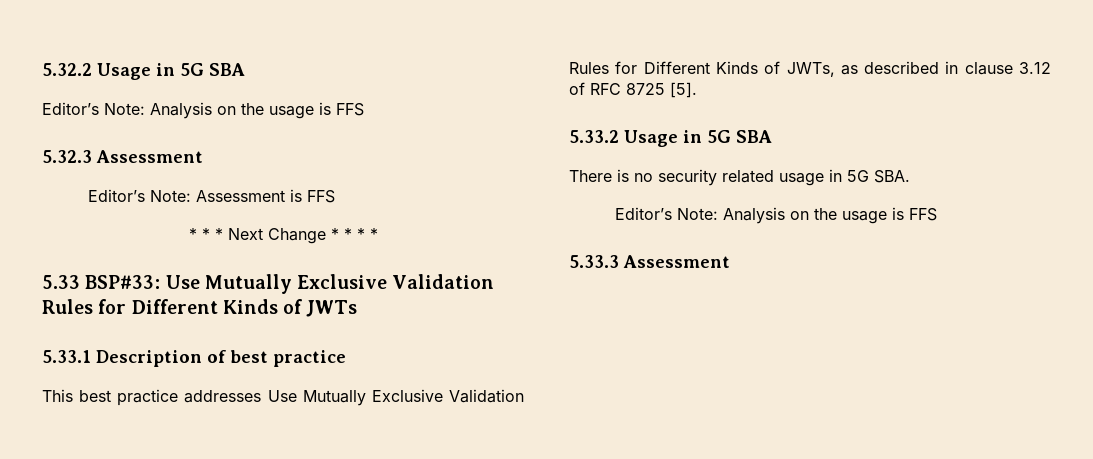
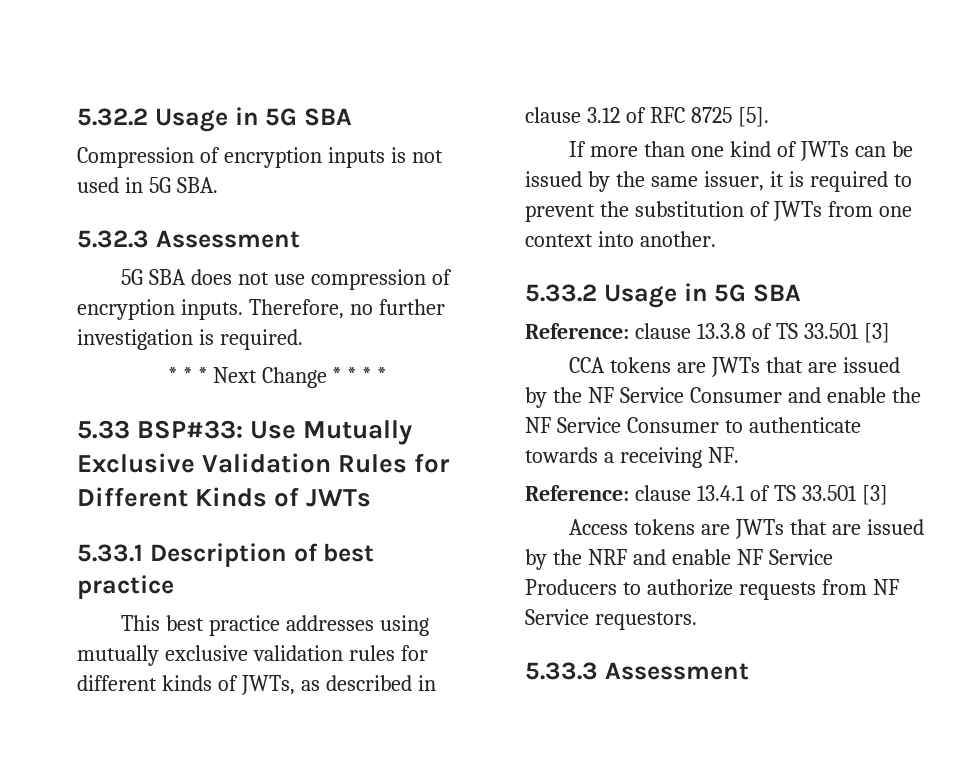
  5.32.2 Usage in 5G SBA
- Editor’s Note: Analysis on the usage is FFS
+ Compression of encryption inputs is not used in 5G SBA.
  5.32.3 Assessment
- Editor’s Note: Assessment is FFS
+ 5G SBA does not use compression of encryption inputs. Therefore, no further investigation is required.
- This best practice addresses Use Mutually Exclusive Validation Rules for Different Kinds of JWTs, as described in clause 3.12 of RFC 8725 [5].
+ This best practice addresses using mutually exclusive validation rules for different kinds of JWTs, as described in clause 3.12 of RFC 8725 [5].
+ If more than one kind of JWTs can be issued by the same issuer, it is required to prevent the substitution of JWTs from one context into another.
- There is no security related usage in 5G SBA.
- Editor’s Note: Analysis on the usage is FFS
+ Reference: clause 13.3.8 of TS 33.501 [3]
+ CCA tokens are JWTs that are issued by the NF Service Consumer and enable the NF Service Consumer to authenticate towards a receiving NF.
+ Reference: clause 13.4.1 of TS 33.501 [3]
+ Access tokens are JWTs that are issued by the NRF and enable NF Service Producers to authorize requests from NF Service requestors.

